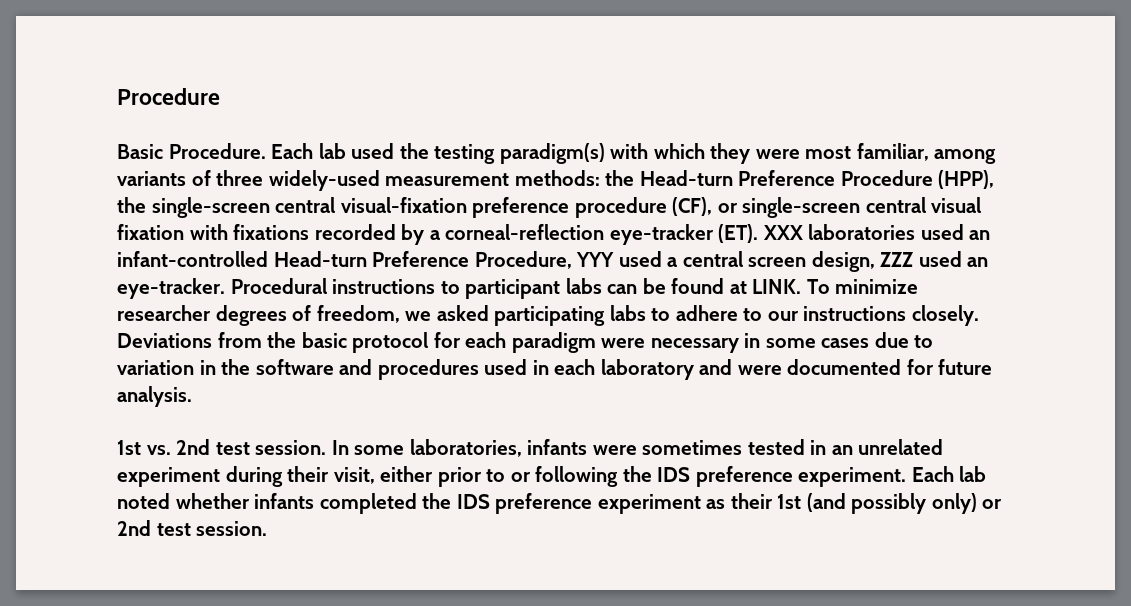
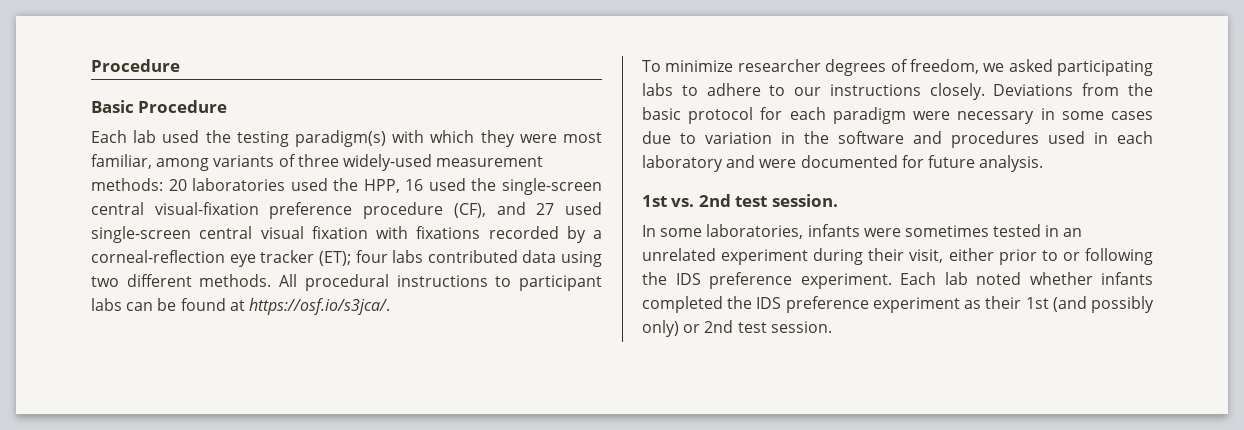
- Basic Procedure. Each lab used the testing paradigm(s) with which they were most familiar, among variants of three widely-used measurement methods:
+ Basic Procedure
+ Each lab used the testing paradigm(s) with which they were most familiar, among variants of three widely-used measurement methods:
- the Head-turn Preference Procedure (HPP), the single-screen central visual-fixation preference procedure (CF), or single-screen central visual fixation with fixations recorded by a corneal-reflection eye-tracker (ET). XXX laboratories used an infant-controlled Head-turn Preference Procedure, YYY used a central screen design, ZZZ used an eye-tracker. Procedural instructions to participant labs can be found at LINK. To minimize researcher degrees of freedom, we asked participating labs to adhere to our instructions closely.
+ 20 laboratories used the HPP, 16 used the single-screen central visual-fixation preference procedure (CF), and 27 used single-screen central visual fixation with fixations recorded by a corneal-reflection eye tracker (ET); four labs contributed data using two different methods. All procedural instructions to participant labs can be found at https://osf.io/s3jca/.
+ To minimize researcher degrees of freedom, we asked participating labs to adhere to our instructions closely.
- 1st vs. 2nd test session. In some laboratories, infants were sometimes tested in an unrelated experiment during their visit, either prior to or following the IDS preference experiment.
+ 1st vs. 2nd test session.
+ In some laboratories, infants were sometimes tested in an unrelated experiment during their visit, either prior to or following the IDS preference experiment.

